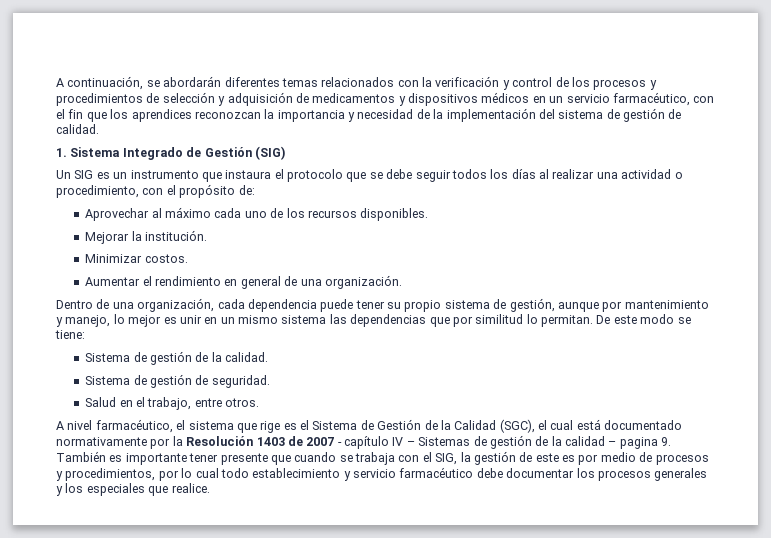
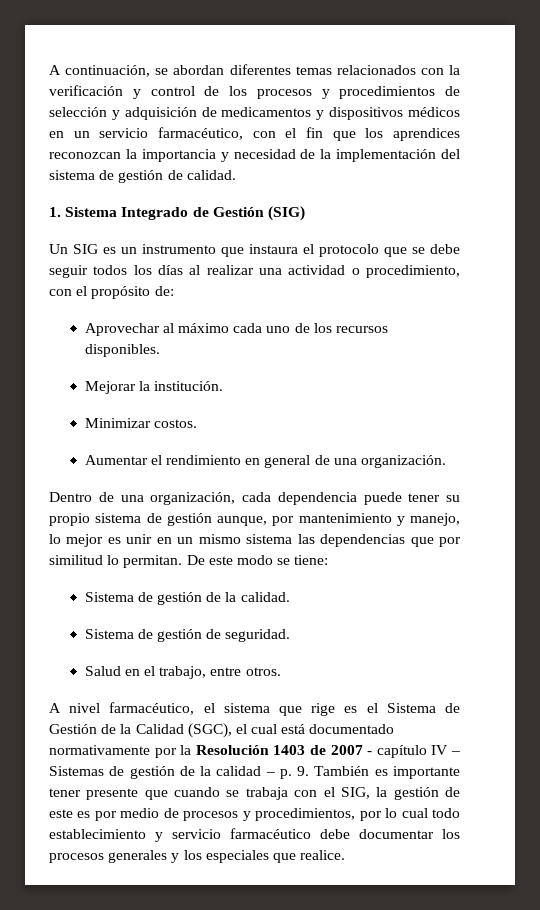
- A continuación, se abordarán diferentes temas relacionados con la verificación y control de los procesos y procedimientos de selección y adquisición de medicamentos y dispositivos médicos en un servicio farmacéutico, con el fin que los aprendices reconozcan la importancia y necesidad de la implementación del sistema de gestión de calidad.
+ A continuación, se abordan diferentes temas relacionados con la verificación y control de los procesos y procedimientos de selección y adquisición de medicamentos y dispositivos médicos en un servicio farmacéutico, con el fin que los aprendices reconozcan la importancia y necesidad de la implementación del sistema de gestión de calidad.
- Dentro de una organización, cada dependencia puede tener su propio sistema de gestión, aunque por mantenimiento y manejo, lo mejor es unir en un mismo sistema las dependencias que por similitud lo permitan.
+ Dentro de una organización, cada dependencia puede tener su propio sistema de gestión aunque, por mantenimiento y manejo, lo mejor es unir en un mismo sistema las dependencias que por similitud lo permitan.
- A nivel farmacéutico, el sistema que rige es el Sistema de Gestión de la Calidad (SGC), el cual está documentado normativamente por la Resolución 1403 de 2007 - capítulo IV – Sistemas de gestión de la calidad – pagina 9. También es importante tener presente que cuando se trabaja con el SIG, la gestión de este es por medio de procesos y procedimientos, por lo cual todo establecimiento y servicio farmacéutico debe documentar los procesos generales y los especiales que realice.
+ A nivel farmacéutico, el sistema que rige es el Sistema de Gestión de la Calidad (SGC), el cual está documentado normativamente por la Resolución 1403 de 2007 - capítulo IV – Sistemas de gestión de la calidad – p. 9. También es importante tener presente que cuando se trabaja con el SIG, la gestión de este es por medio de procesos y procedimientos, por lo cual todo establecimiento y servicio farmacéutico debe documentar los procesos generales y los especiales que realice.

